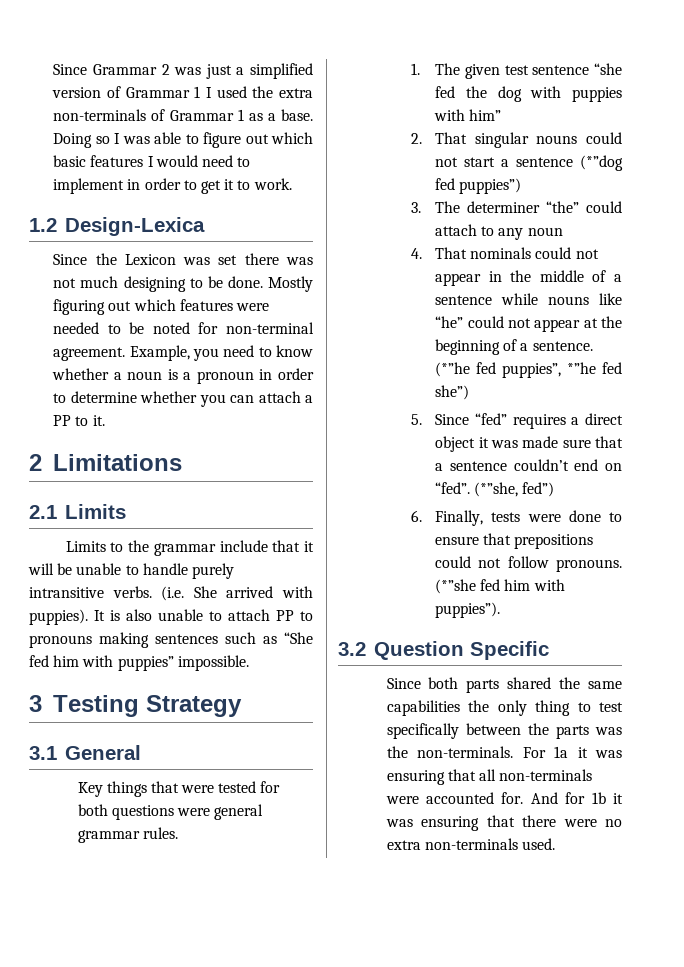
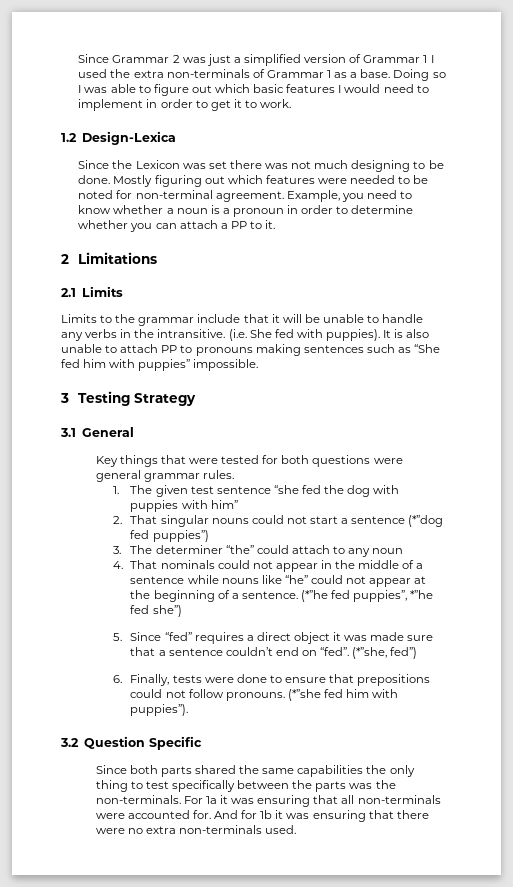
- Limits to the grammar include that it will be unable to handle purely intransitive verbs.
+ Limits to the grammar include that it will be unable to handle any verbs in the intransitive.
- (i.e. She arrived with puppies).
+ (i.e. She fed with puppies).

